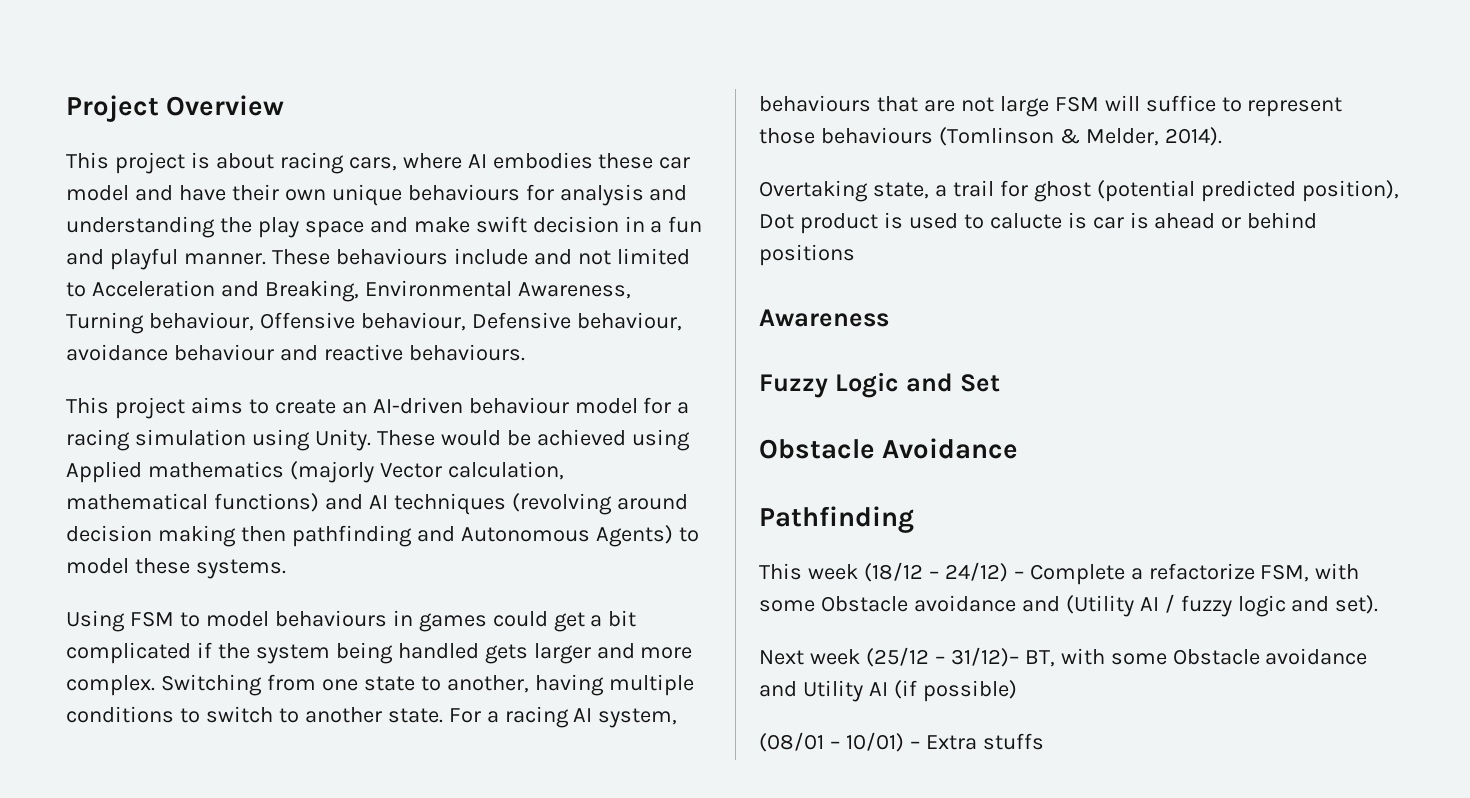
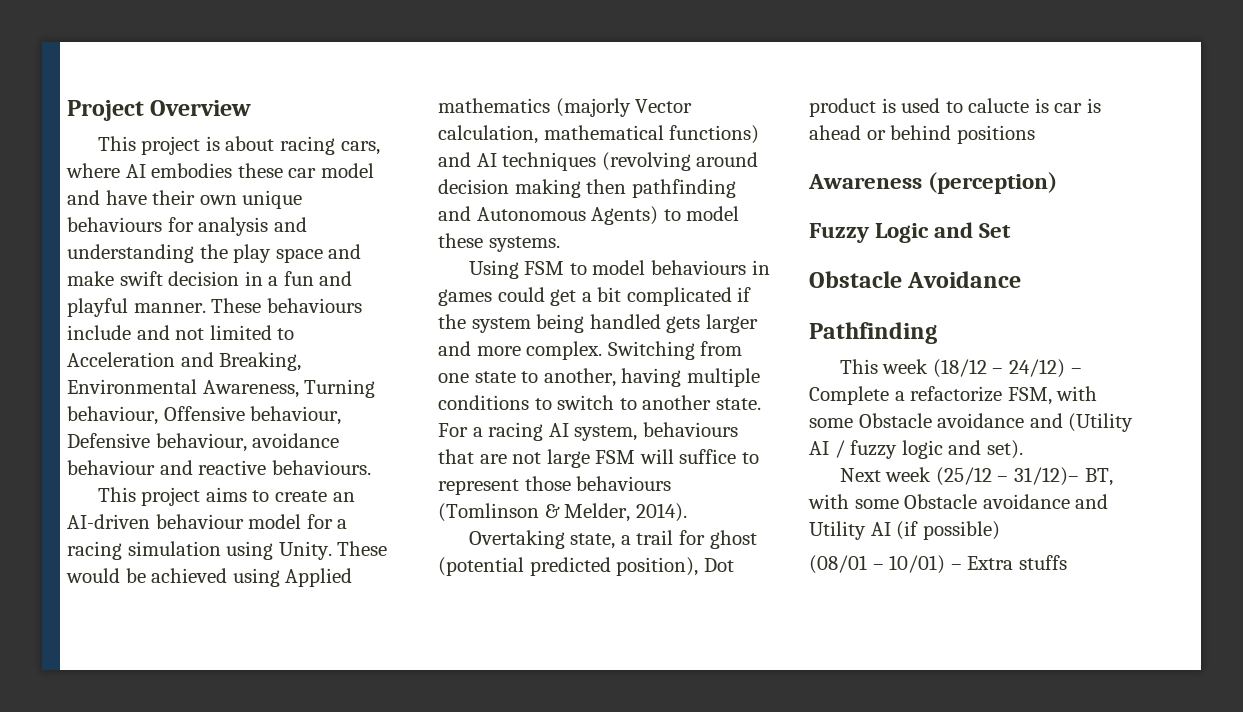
- Awareness
+ Awareness (perception)

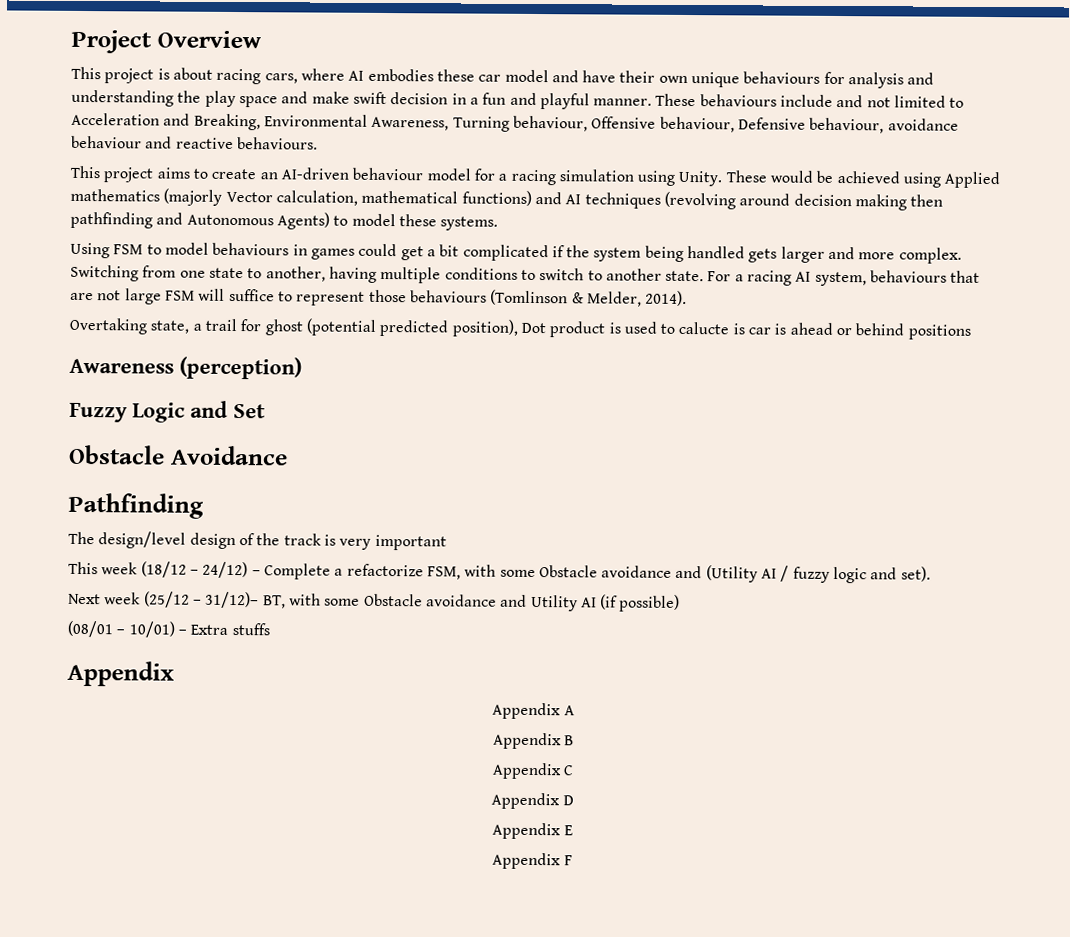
+ The design/level design of the track is very important
  (08/01 – 10/01) – Extra stuffs
+ Appendix
+ Appendix A
+ Appendix B
+ Appendix C
+ Appendix D
+ Appendix E
+ Appendix F

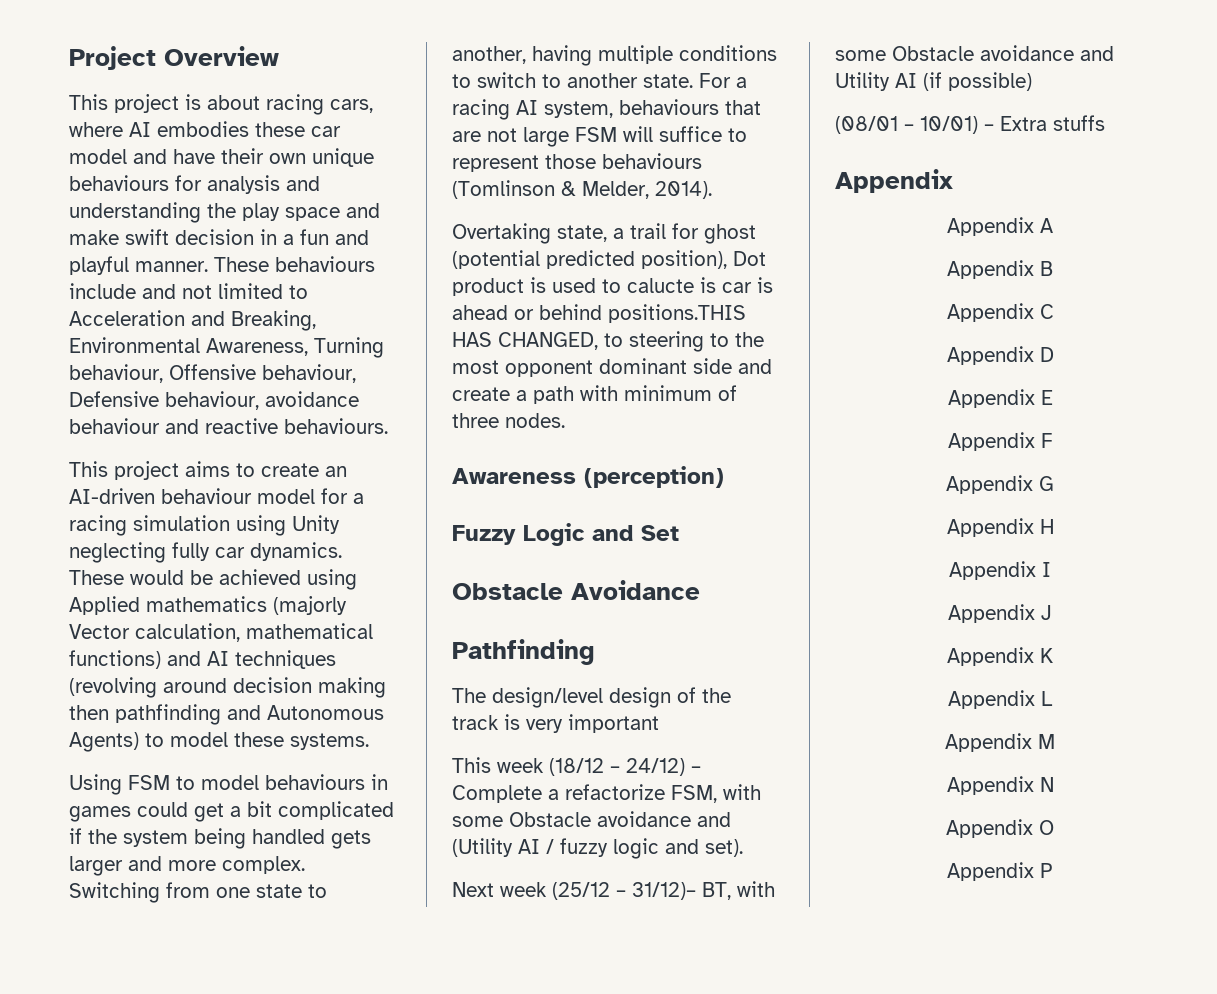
- This project aims to create an AI-driven behaviour model for a racing simulation using Unity.
+ This project aims to create an AI-driven behaviour model for a racing simulation using Unity neglecting fully car dynamics.
- Overtaking state, a trail for ghost (potential predicted position), Dot product is used to calucte is car is ahead or behind positions
+ Overtaking state, a trail for ghost (potential predicted position), Dot product is used to calucte is car is ahead or behind positions.THIS HAS CHANGED, to steering to the most opponent dominant side and create a path with minimum of three nodes.
+ Appendix G
+ Appendix H
+ Appendix I
+ Appendix J
+ Appendix K
+ Appendix L
+ Appendix M
+ Appendix N
+ Appendix O
+ Appendix P

